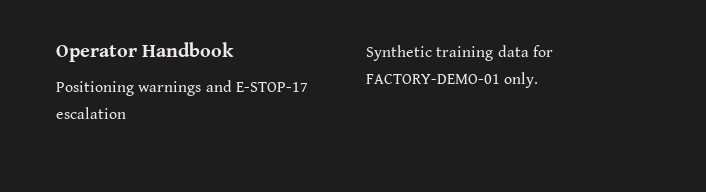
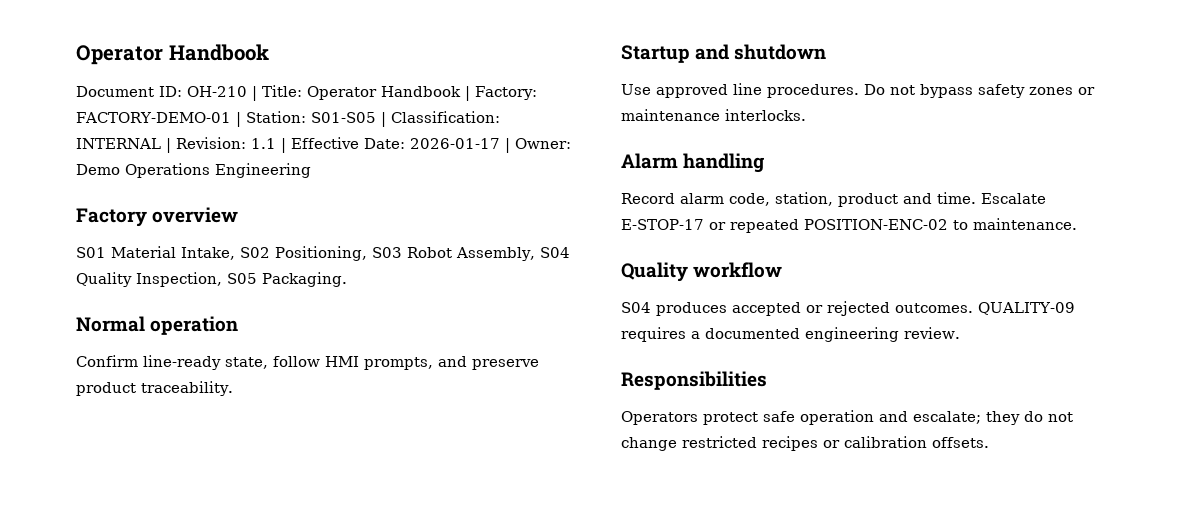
- Positioning warnings and E-STOP-17 escalation
- Synthetic training data for FACTORY-DEMO-01 only.
+ Document ID: OH-210 | Title: Operator Handbook | Factory: FACTORY-DEMO-01 | Station: S01-S05 | Classification: INTERNAL | Revision: 1.1 | Effective Date: 2026-01-17 | Owner: Demo Operations Engineering
+ Factory overview
+ S01 Material Intake, S02 Positioning, S03 Robot Assembly, S04 Quality Inspection, S05 Packaging.
+ Normal operation
+ Confirm line-ready state, follow HMI prompts, and preserve product traceability.
+ Startup and shutdown
+ Use approved line procedures. Do not bypass safety zones or maintenance interlocks.
+ Alarm handling
+ Record alarm code, station, product and time. Escalate E-STOP-17 or repeated POSITION-ENC-02 to maintenance.
+ Quality workflow
+ S04 produces accepted or rejected outcomes. QUALITY-09 requires a documented engineering review.
+ Responsibilities
+ Operators protect safe operation and escalate; they do not change restricted recipes or calibration offsets.

